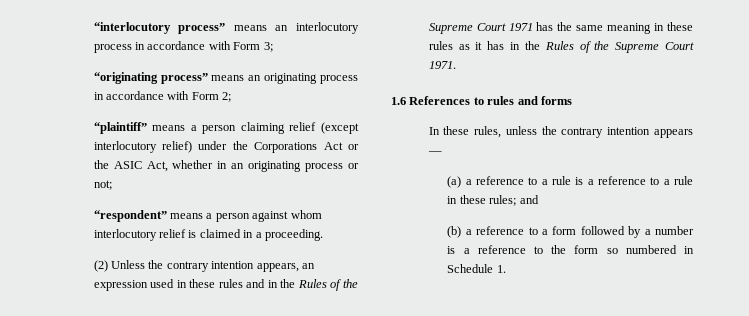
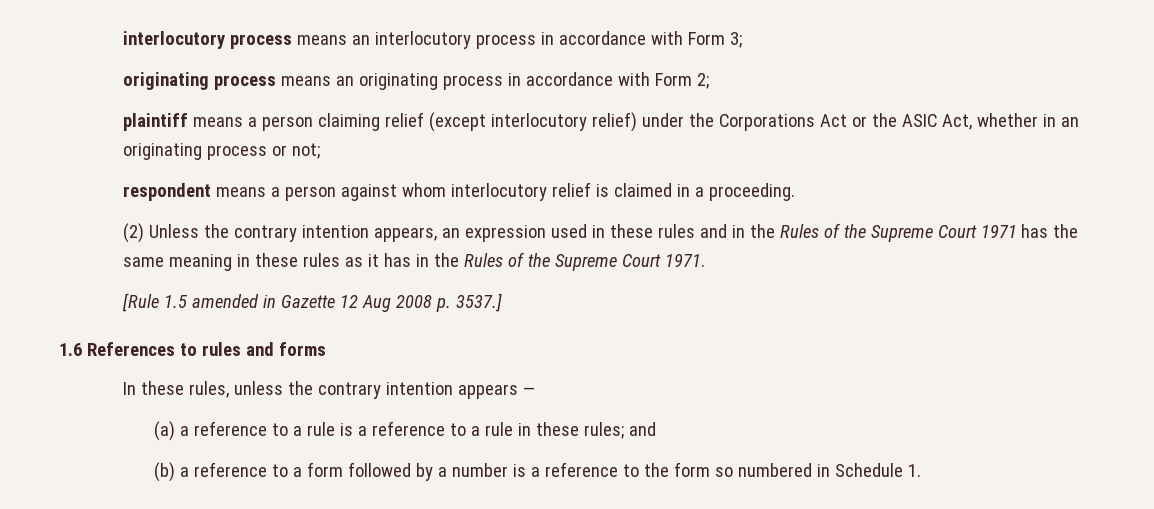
- “interlocutory process” means an interlocutory process in accordance with Form 3;
+ interlocutory process means an interlocutory process in accordance with Form 3;
- “originating process” means an originating process in accordance with Form 2;
+ originating process means an originating process in accordance with Form 2;
- “plaintiff” means a person claiming relief (except interlocutory relief) under the Corporations Act or the ASIC Act, whether in an originating process or not;
+ plaintiff means a person claiming relief (except interlocutory relief) under the Corporations Act or the ASIC Act, whether in an originating process or not;
- “respondent” means a person against whom interlocutory relief is claimed in a proceeding.
+ respondent means a person against whom interlocutory relief is claimed in a proceeding.
+ [Rule 1.5 amended in Gazette 12 Aug 2008 p. 3537.]

